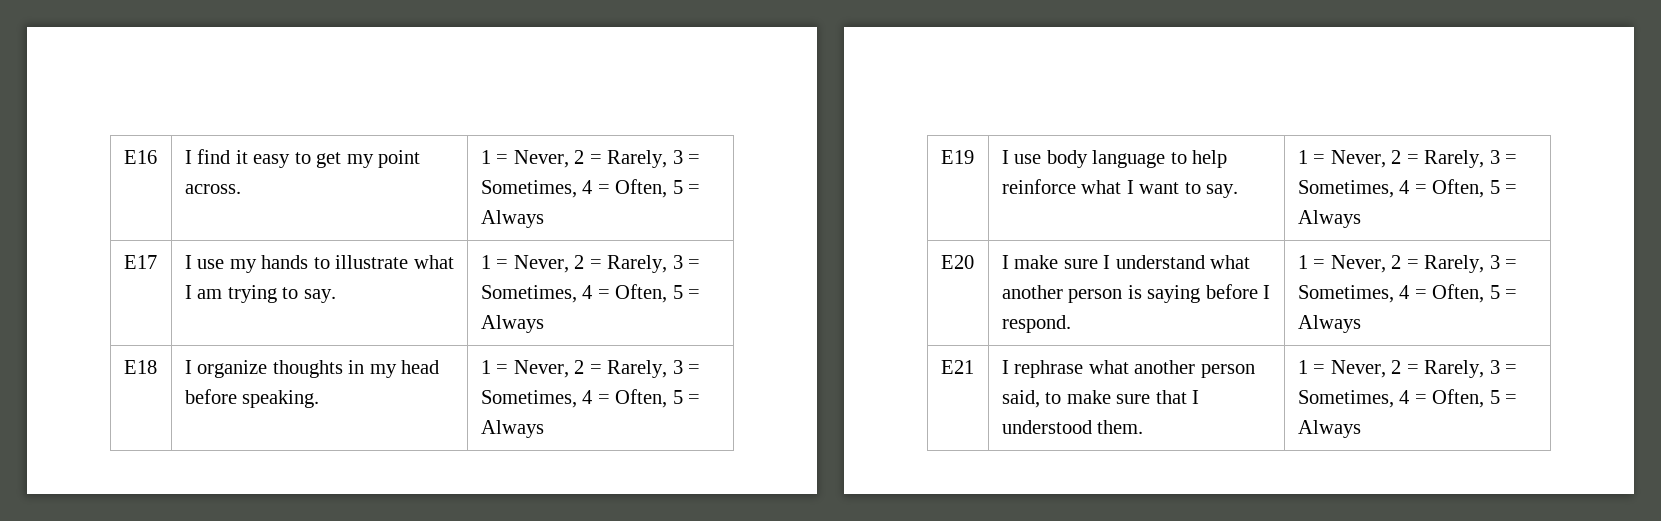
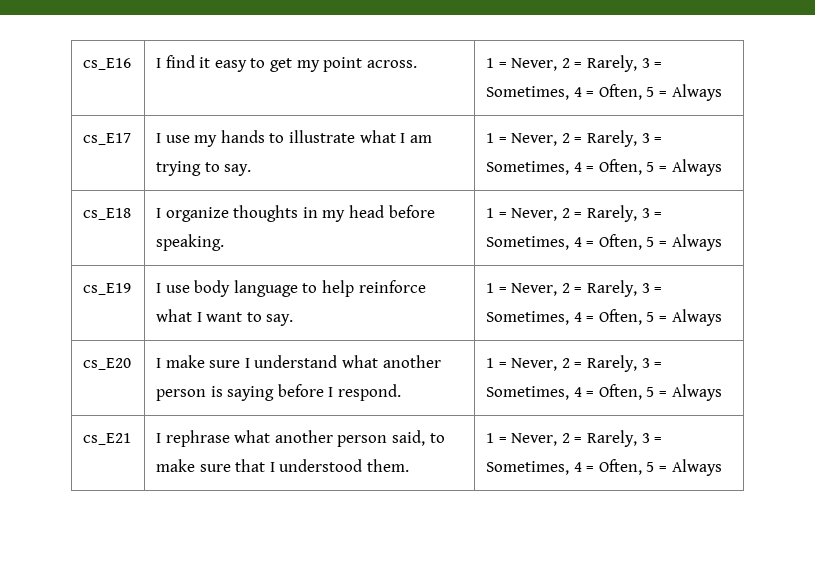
- E16 | I find it easy to get my point across. | 1 = Never, 2 = Rarely, 3 = Sometimes, 4 = Often, 5 = Always
+ cs_E16 | I find it easy to get my point across. | 1 = Never, 2 = Rarely, 3 = Sometimes, 4 = Often, 5 = Always
- E17 | I use my hands to illustrate what I am trying to say. | 1 = Never, 2 = Rarely, 3 = Sometimes, 4 = Often, 5 = Always
+ cs_E17 | I use my hands to illustrate what I am trying to say. | 1 = Never, 2 = Rarely, 3 = Sometimes, 4 = Often, 5 = Always
- E18 | I organize thoughts in my head before speaking. | 1 = Never, 2 = Rarely, 3 = Sometimes, 4 = Often, 5 = Always
+ cs_E18 | I organize thoughts in my head before speaking. | 1 = Never, 2 = Rarely, 3 = Sometimes, 4 = Often, 5 = Always
- E19 | I use body language to help reinforce what I want to say. | 1 = Never, 2 = Rarely, 3 = Sometimes, 4 = Often, 5 = Always
+ cs_E19 | I use body language to help reinforce what I want to say. | 1 = Never, 2 = Rarely, 3 = Sometimes, 4 = Often, 5 = Always
- E20 | I make sure I understand what another person is saying before I respond. | 1 = Never, 2 = Rarely, 3 = Sometimes, 4 = Often, 5 = Always
+ cs_E20 | I make sure I understand what another person is saying before I respond. | 1 = Never, 2 = Rarely, 3 = Sometimes, 4 = Often, 5 = Always
- E21 | I rephrase what another person said, to make sure that I understood them. | 1 = Never, 2 = Rarely, 3 = Sometimes, 4 = Often, 5 = Always
+ cs_E21 | I rephrase what another person said, to make sure that I understood them. | 1 = Never, 2 = Rarely, 3 = Sometimes, 4 = Often, 5 = Always

